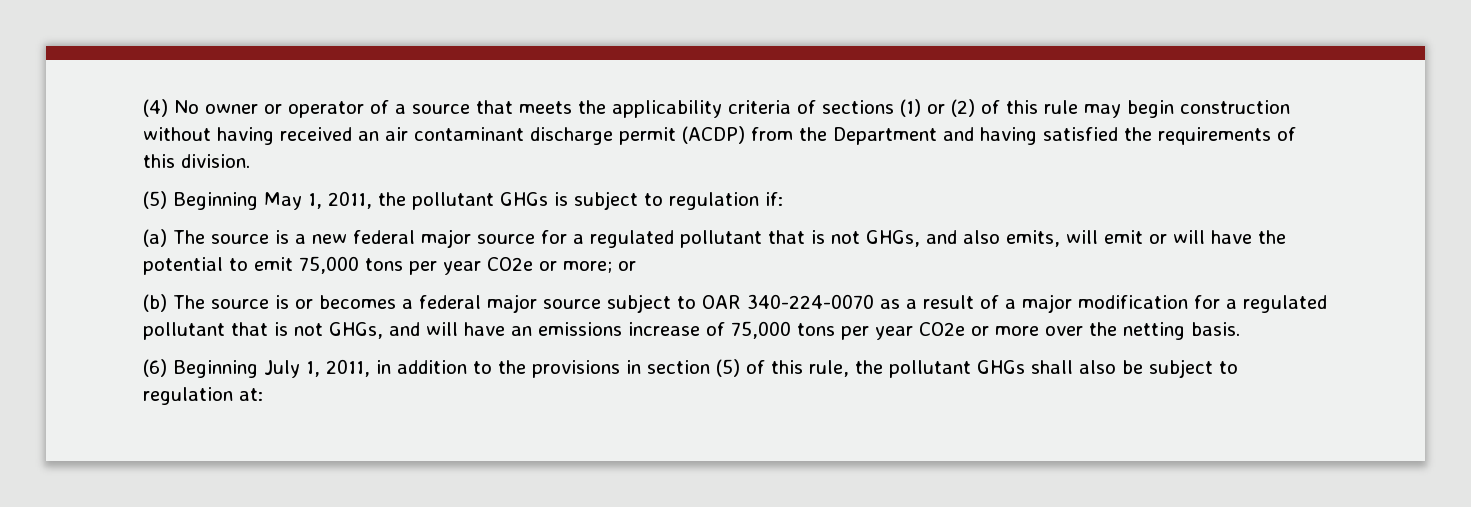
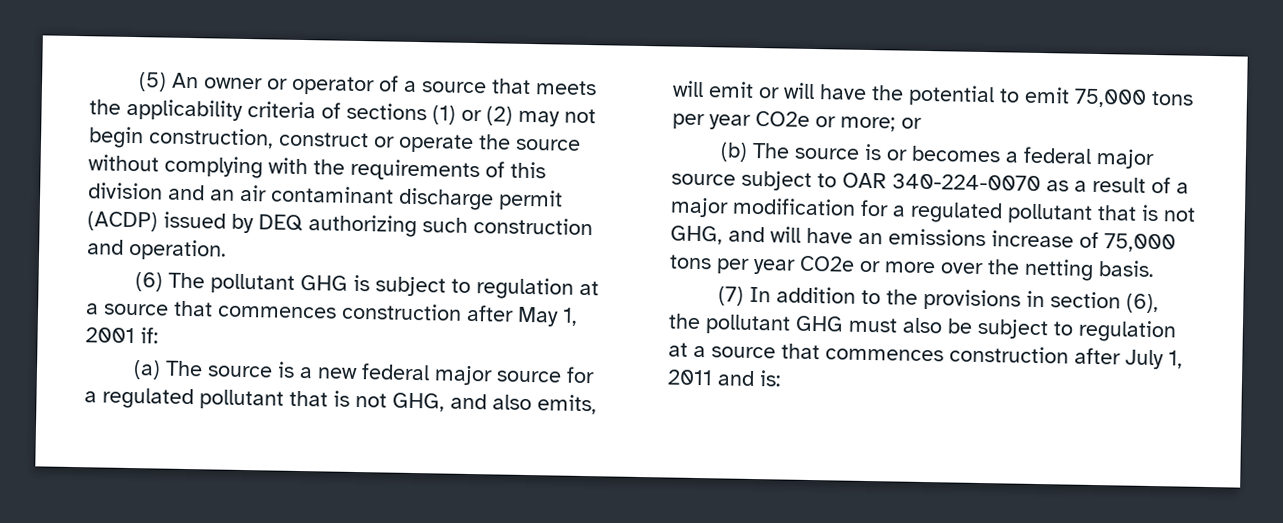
- (4) No owner or operator of a source that meets the applicability criteria of sections (1) or (2) of this rule may begin construction without having received an air contaminant discharge permit (ACDP) from the Department and having satisfied the requirements of this division.
- (5) Beginning May 1, 2011, the pollutant GHGs is subject to regulation if:
+ (5) An owner or operator of a source that meets the applicability criteria of sections (1) or (2) may not begin construction, construct or operate the source without complying with the requirements of this division and an air contaminant discharge permit (ACDP) issued by DEQ authorizing such construction and operation.
+ (6) The pollutant GHG is subject to regulation at a source that commences construction after May 1, 2001 if:
- (a) The source is a new federal major source for a regulated pollutant that is not GHGs, and also emits, will emit or will have the potential to emit 75,000 tons per year CO2e or more; or
+ (a) The source is a new federal major source for a regulated pollutant that is not GHG, and also emits, will emit or will have the potential to emit 75,000 tons per year CO2e or more; or
- (b) The source is or becomes a federal major source subject to OAR 340-224-0070 as a result of a major modification for a regulated pollutant that is not GHGs, and will have an emissions increase of 75,000 tons per year CO2e or more over the netting basis.
+ (b) The source is or becomes a federal major source subject to OAR 340-224-0070 as a result of a major modification for a regulated pollutant that is not GHG, and will have an emissions increase of 75,000 tons per year CO2e or more over the netting basis.
- (6) Beginning July 1, 2011, in addition to the provisions in section (5) of this rule, the pollutant GHGs shall also be subject to regulation at:
+ (7) In addition to the provisions in section (6), the pollutant GHG must also be subject to regulation at a source that commences construction after July 1, 2011 and is:

